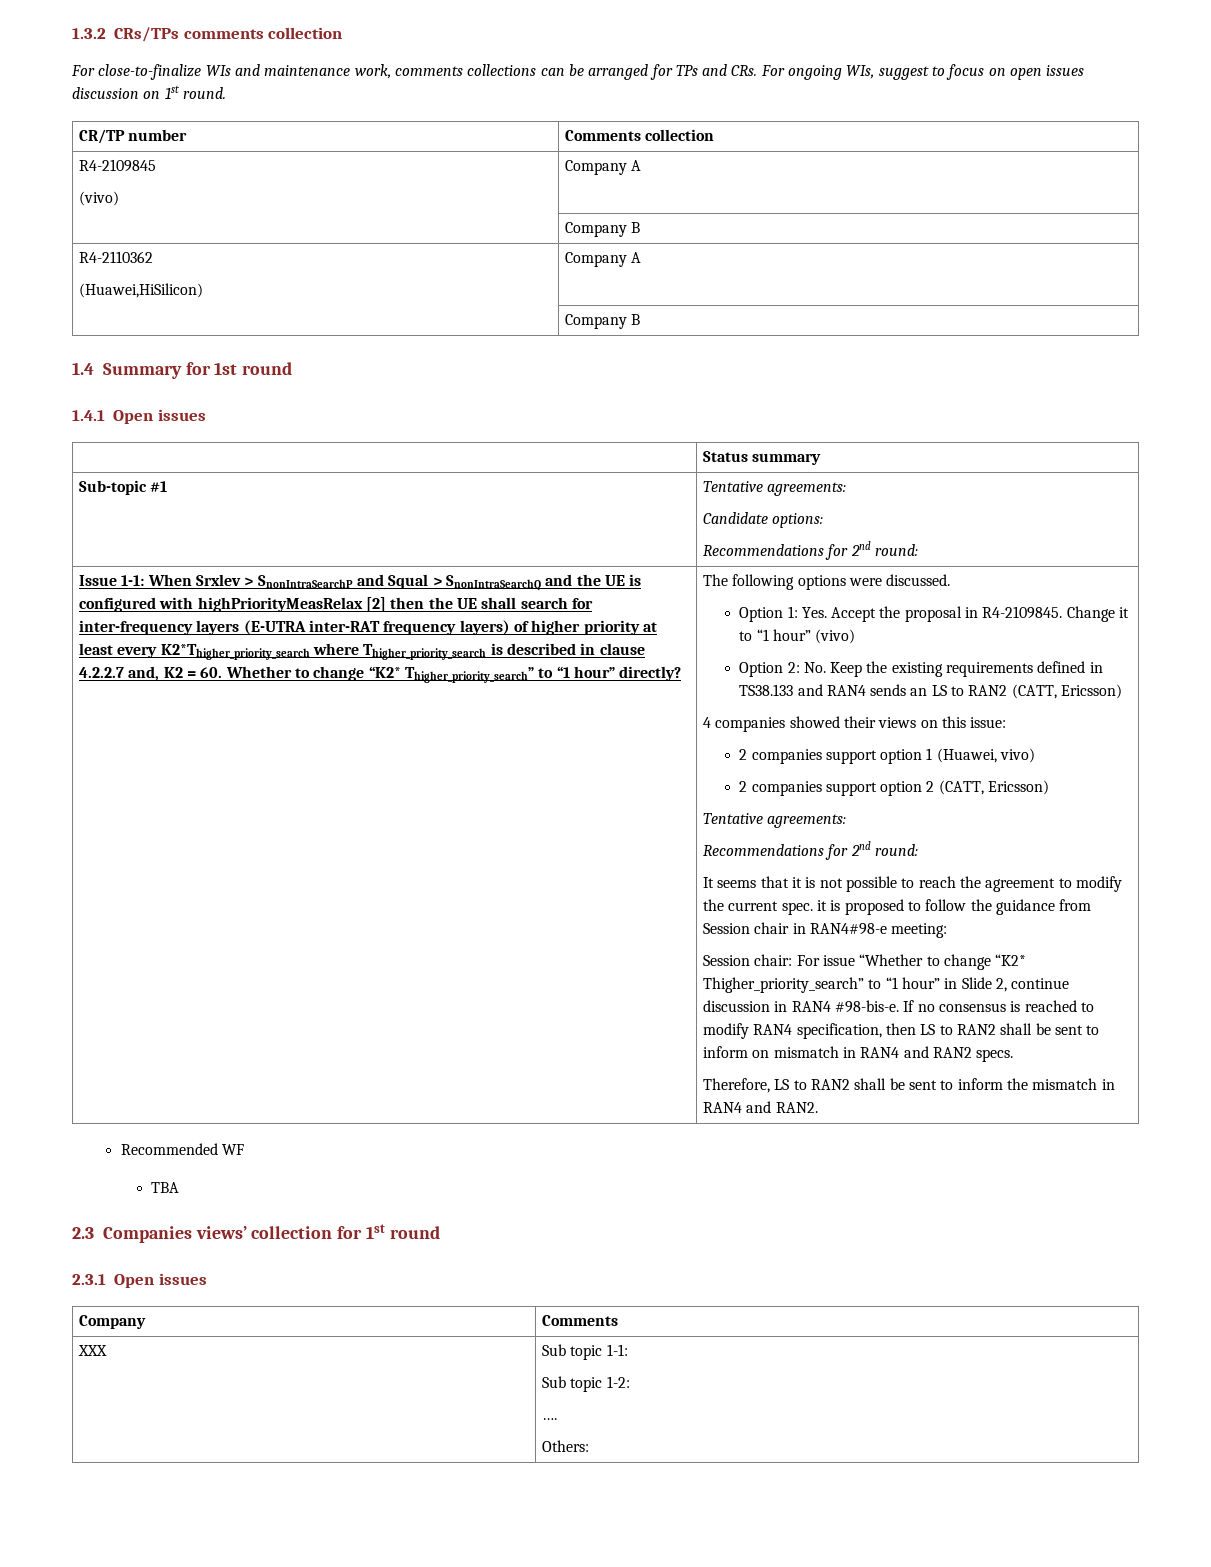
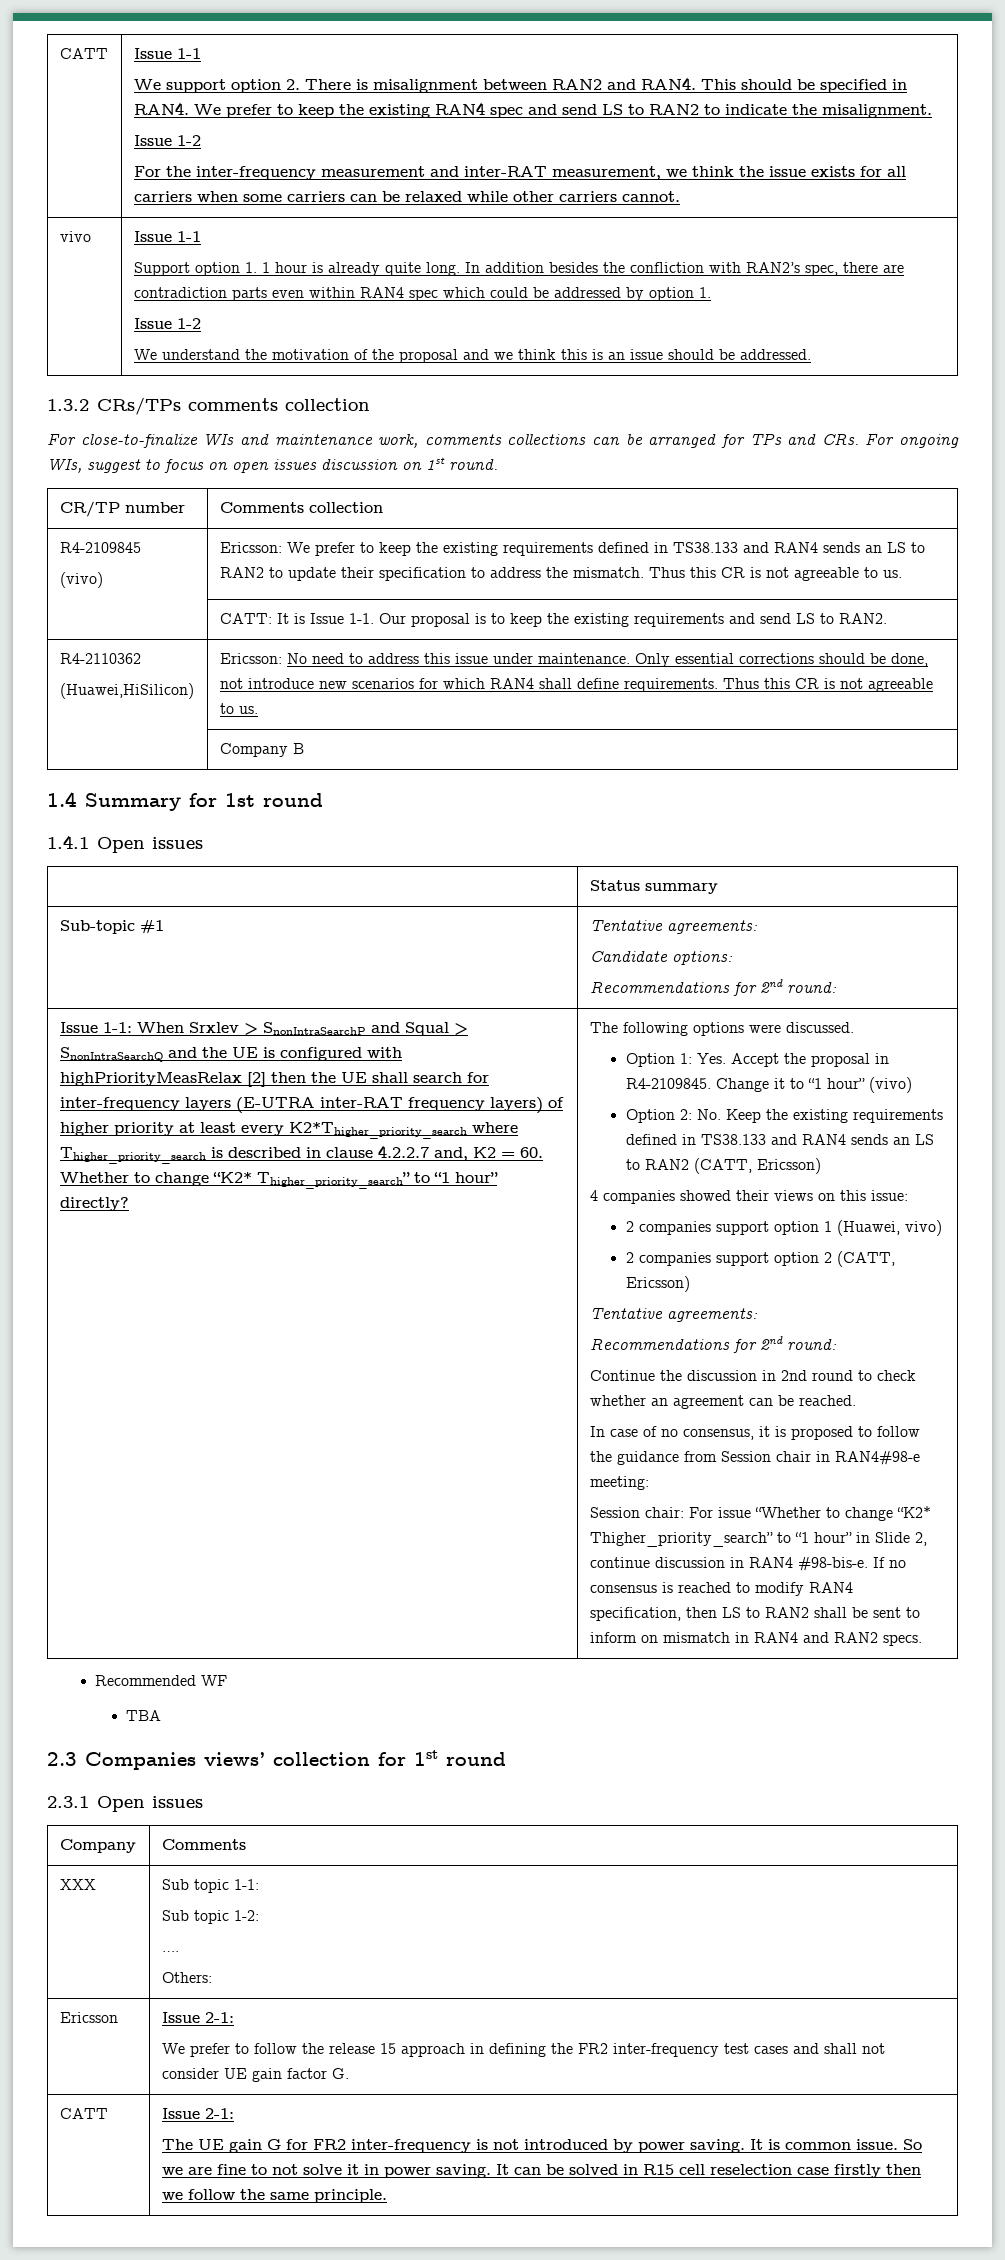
+ CATT | Issue 1-1
+ We support option 2. There is misalignment between RAN2 and RAN4. This should be specified in RAN4. We prefer to keep the existing RAN4 spec and send LS to RAN2 to indicate the misalignment.
+ Issue 1-2
+ For the inter-frequency measurement and inter-RAT measurement, we think the issue exists for all carriers when some carriers can be relaxed while other carriers cannot.
+ vivo | Issue 1-1
+ Support option 1. 1 hour is already quite long. In addition besides the confliction with RAN2’s spec, there are contradiction parts even within RAN4 spec which could be addressed by option 1.
+ Issue 1-2
+ We understand the motivation of the proposal and we think this is an issue should be addressed.
  R4-2109845
- (vivo) | Company A
- | Company B
+ (vivo) | Ericsson: We prefer to keep the existing requirements defined in TS38.133 and RAN4 sends an LS to RAN2 to update their specification to address the mismatch. Thus this CR is not agreeable to us.
+ | CATT: It is Issue 1-1. Our proposal is to keep the existing requirements and send LS to RAN2.
  R4-2110362
- (Huawei,HiSilicon) | Company A
+ (Huawei,HiSilicon) | Ericsson: No need to address this issue under maintenance. Only essential corrections should be done, not introduce new scenarios for which RAN4 shall define requirements. Thus this CR is not agreeable to us.
- It seems that it is not possible to reach the agreement to modify the current spec. it is proposed to follow the guidance from Session chair in RAN4#98-e meeting:
+ Continue the discussion in 2nd round to check whether an agreement can be reached.
+ In case of no consensus, it is proposed to follow the guidance from Session chair in RAN4#98-e meeting:
- Therefore, LS to RAN2 shall be sent to inform the mismatch in RAN4 and RAN2.
+ Ericsson | Issue 2-1:
+ We prefer to follow the release 15 approach in defining the FR2 inter-frequency test cases and shall not consider UE gain factor G.
+ CATT | Issue 2-1:
+ The UE gain G for FR2 inter-frequency is not introduced by power saving. It is common issue. So we are fine to not solve it in power saving. It can be solved in R15 cell reselection case firstly then we follow the same principle.

